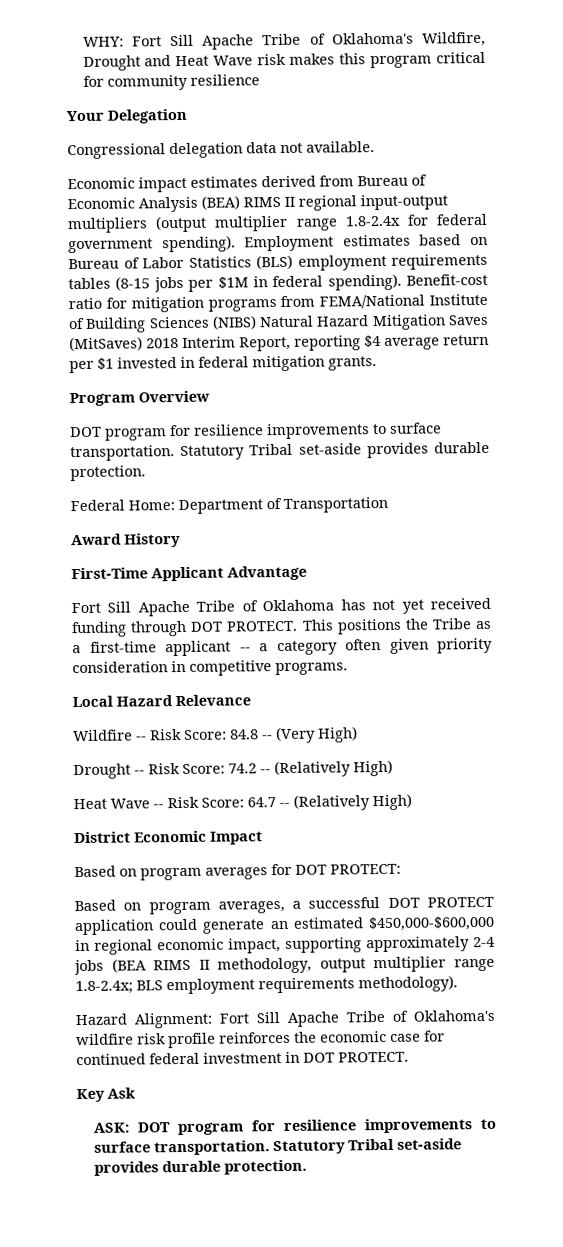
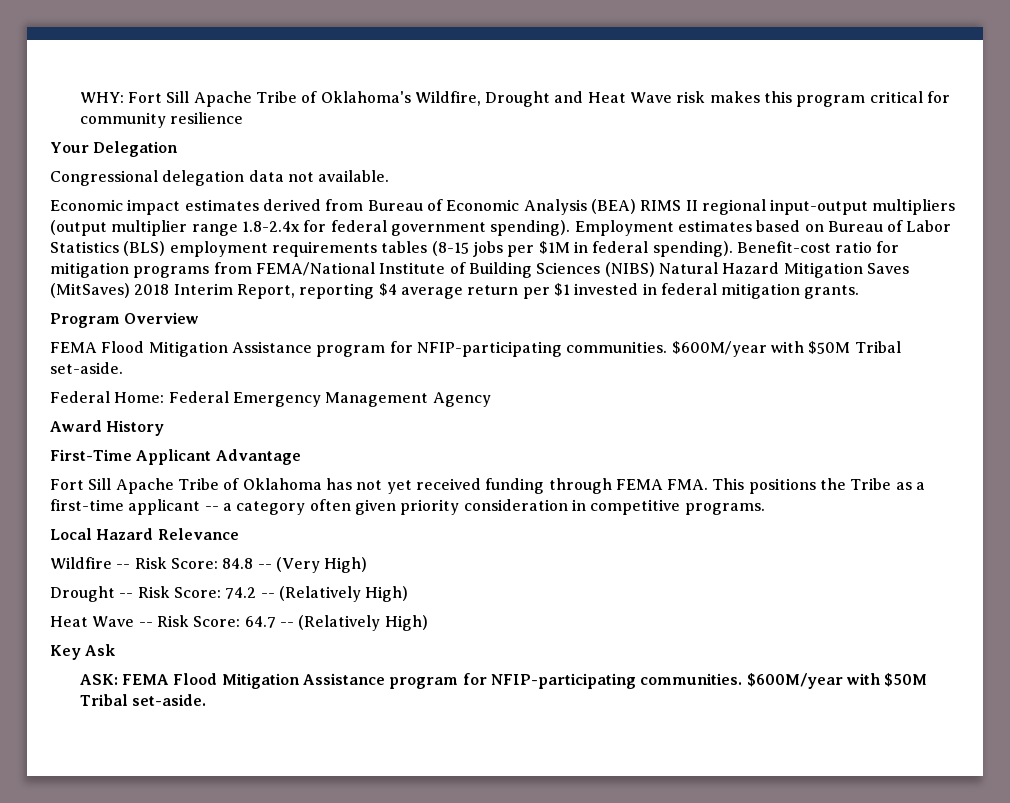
  Program Overview
- DOT program for resilience improvements to surface transportation. Statutory Tribal set-aside provides durable protection.
- Federal Home: Department of Transportation
+ FEMA Flood Mitigation Assistance program for NFIP-participating communities. $600M/year with $50M Tribal set-aside.
+ Federal Home: Federal Emergency Management Agency
- Fort Sill Apache Tribe of Oklahoma has not yet received funding through DOT PROTECT. This positions the Tribe as a first-time applicant -- a category often given priority consideration in competitive programs.
+ Fort Sill Apache Tribe of Oklahoma has not yet received funding through FEMA FMA. This positions the Tribe as a first-time applicant -- a category often given priority consideration in competitive programs.
- District Economic Impact
- Based on program averages for DOT PROTECT:
- Based on program averages, a successful DOT PROTECT application could generate an estimated $450,000-$600,000 in regional economic impact, supporting approximately 2-4 jobs (BEA RIMS II methodology, output multiplier range 1.8-2.4x; BLS employment requirements methodology).
- Hazard Alignment: Fort Sill Apache Tribe of Oklahoma's wildfire risk profile reinforces the economic case for continued federal investment in DOT PROTECT.
  Key Ask
- ASK: DOT program for resilience improvements to surface transportation. Statutory Tribal set-aside provides durable protection.
+ ASK: FEMA Flood Mitigation Assistance program for NFIP-participating communities. $600M/year with $50M Tribal set-aside.

